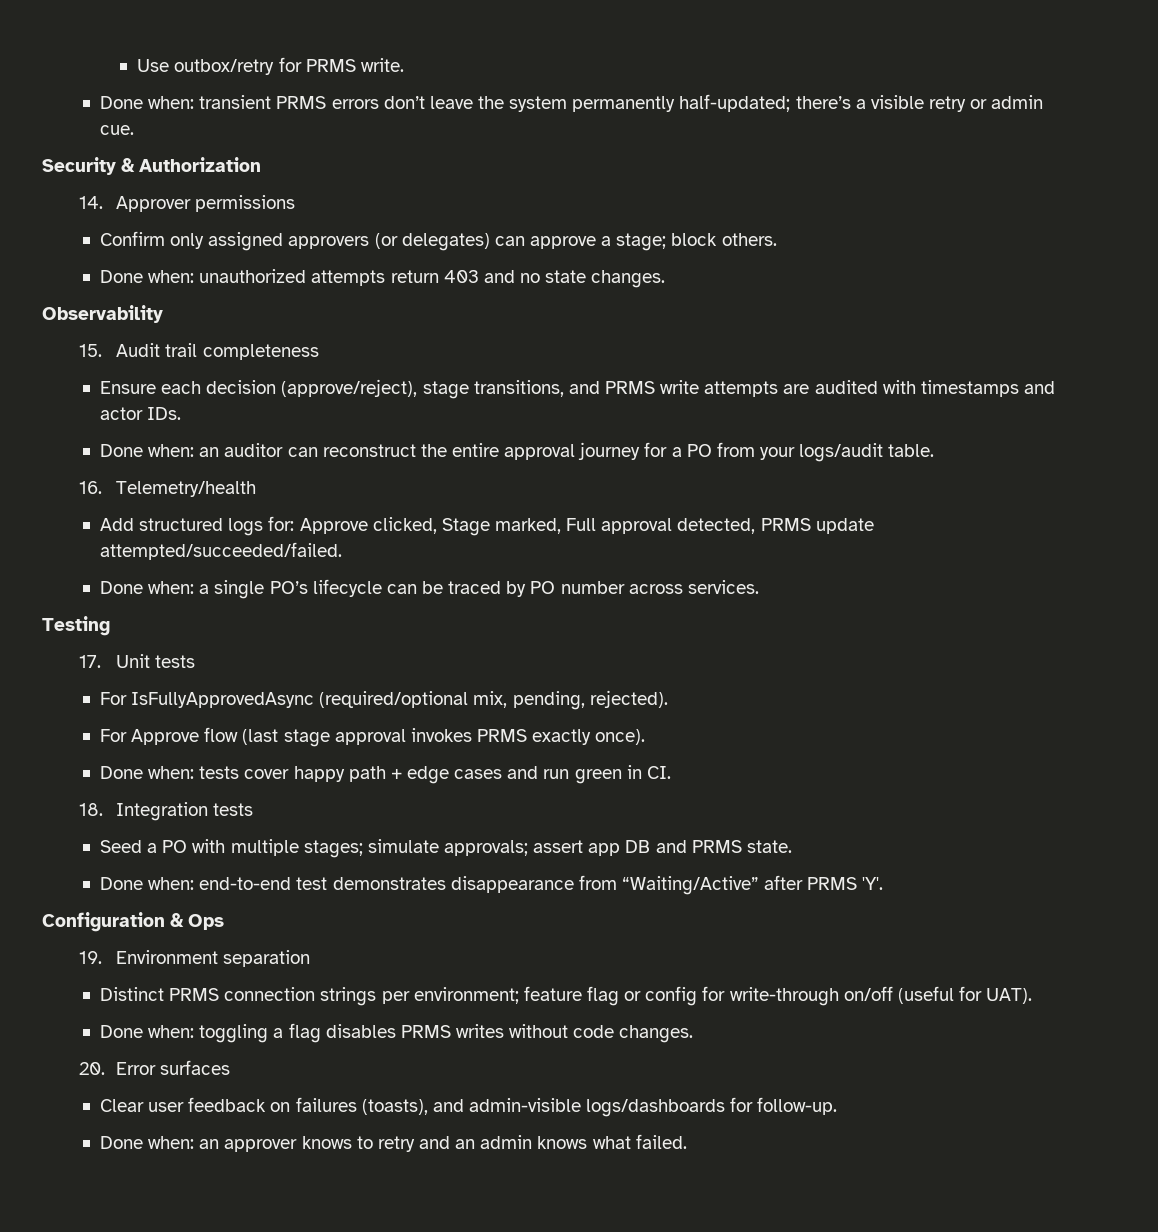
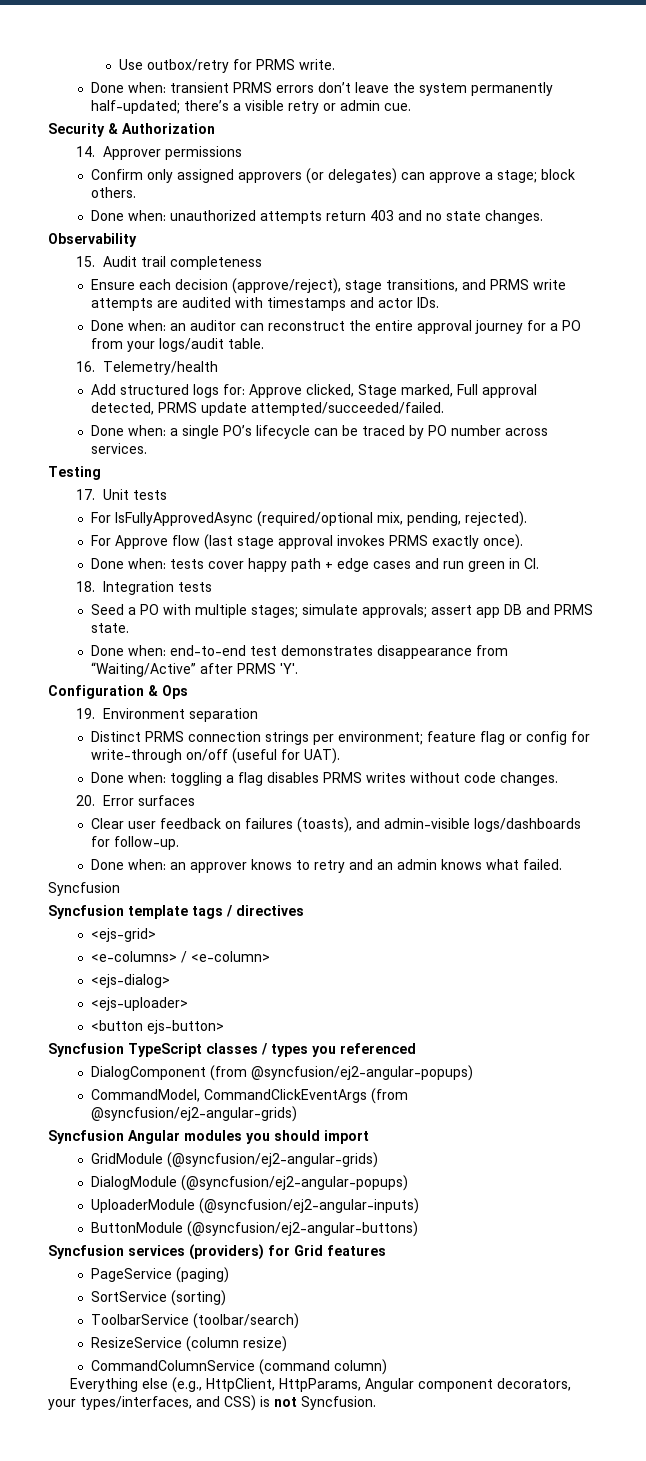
  Done when: an approver knows to retry and an admin knows what failed.
+ Syncfusion
+ Syncfusion template tags / directives
+ <ejs-grid>
+ <e-columns> / <e-column>
+ <ejs-dialog>
+ <ejs-uploader>
+ <button ejs-button>
+ Syncfusion TypeScript classes / types you referenced
+ DialogComponent (from @syncfusion/ej2-angular-popups)
+ CommandModel, CommandClickEventArgs (from @syncfusion/ej2-angular-grids)
+ Syncfusion Angular modules you should import
+ GridModule (@syncfusion/ej2-angular-grids)
+ DialogModule (@syncfusion/ej2-angular-popups)
+ UploaderModule (@syncfusion/ej2-angular-inputs)
+ ButtonModule (@syncfusion/ej2-angular-buttons)
+ Syncfusion services (providers) for Grid features
+ PageService (paging)
+ SortService (sorting)
+ ToolbarService (toolbar/search)
+ ResizeService (column resize)
+ CommandColumnService (command column)
+ Everything else (e.g., HttpClient, HttpParams, Angular component decorators, your types/interfaces, and CSS) is not Syncfusion.

